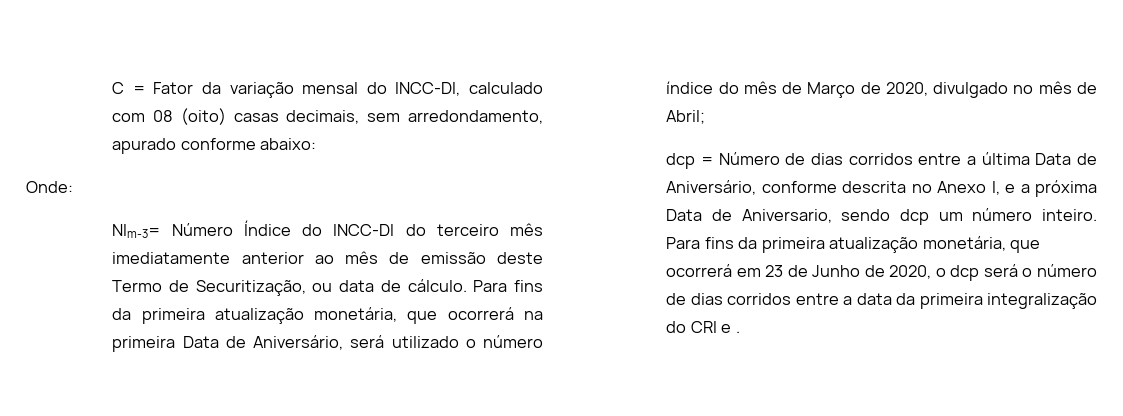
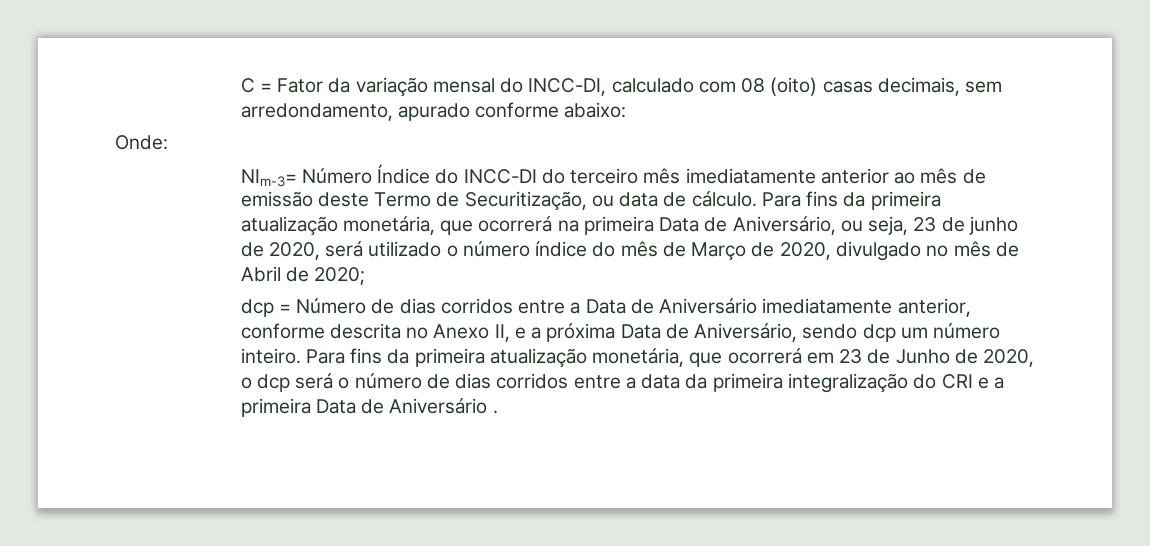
- Para fins da primeira atualização monetária, que ocorrerá na primeira Data de Aniversário, será utilizado o número índice do mês de Março de 2020, divulgado no mês de Abril;
+ Para fins da primeira atualização monetária, que ocorrerá na primeira Data de Aniversário, ou seja, 23 de junho de 2020, será utilizado o número índice do mês de Março de 2020, divulgado no mês de Abril de 2020;
- dcp = Número de dias corridos entre a última Data de Aniversário, conforme descrita no Anexo I, e a próxima Data de Aniversario, sendo dcp um número inteiro.
+ dcp = Número de dias corridos entre a Data de Aniversário imediatamente anterior, conforme descrita no Anexo II, e a próxima Data de Aniversário, sendo dcp um número inteiro.
- Para fins da primeira atualização monetária, que ocorrerá em 23 de Junho de 2020, o dcp será o número de dias corridos entre a data da primeira integralização do CRI e .
+ Para fins da primeira atualização monetária, que ocorrerá em 23 de Junho de 2020, o dcp será o número de dias corridos entre a data da primeira integralização do CRI e a primeira Data de Aniversário .

